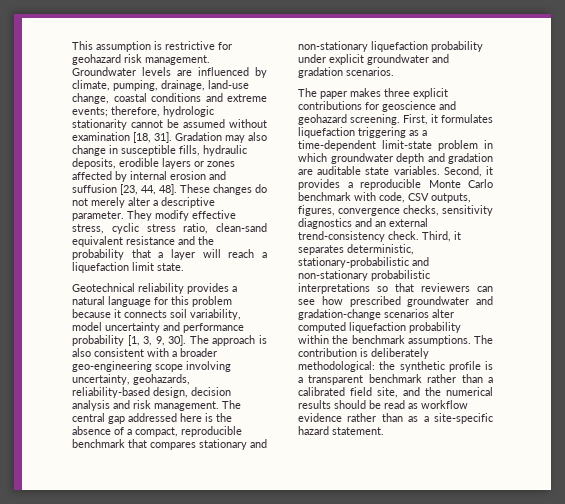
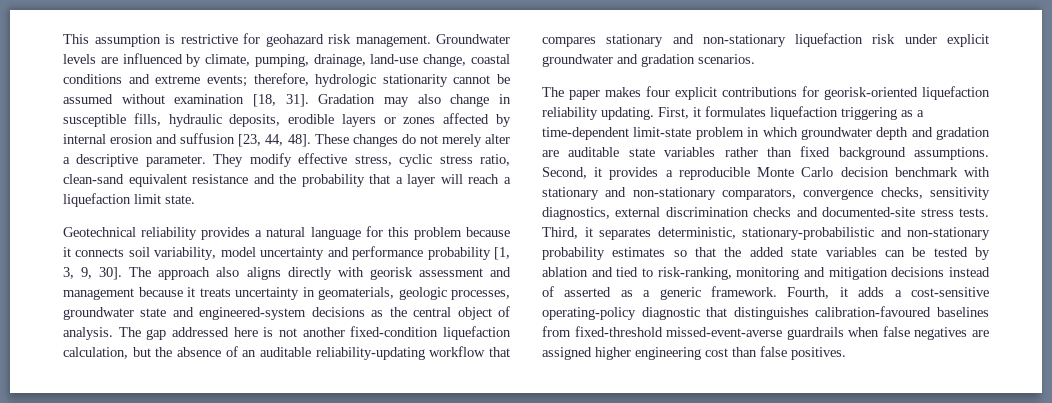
- The approach is also consistent with a broader geo-engineering scope involving uncertainty, geohazards, reliability-based design, decision analysis and risk management. The central gap addressed here is the absence of a compact, reproducible benchmark that compares stationary and non-stationary liquefaction probability under explicit groundwater and gradation scenarios.
+ The approach also aligns directly with georisk assessment and management because it treats uncertainty in geomaterials, geologic processes, groundwater state and engineered-system decisions as the central object of analysis. The gap addressed here is not another fixed-condition liquefaction calculation, but the absence of an auditable reliability-updating workflow that compares stationary and non-stationary liquefaction risk under explicit groundwater and gradation scenarios.
- The paper makes three explicit contributions for geoscience and geohazard screening.
+ The paper makes four explicit contributions for georisk-oriented liquefaction reliability updating.
- First, it formulates liquefaction triggering as a time-dependent limit-state problem in which groundwater depth and gradation are auditable state variables.
+ First, it formulates liquefaction triggering as a time-dependent limit-state problem in which groundwater depth and gradation are auditable state variables rather than fixed background assumptions.
- Second, it provides a reproducible Monte Carlo benchmark with code, CSV outputs, figures, convergence checks, sensitivity diagnostics and an external trend-consistency check.
+ Second, it provides a reproducible Monte Carlo decision benchmark with stationary and non-stationary comparators, convergence checks, sensitivity diagnostics, external discrimination checks and documented-site stress tests.
- Third, it separates deterministic, stationary-probabilistic and non-stationary probabilistic interpretations so that reviewers can see how prescribed groundwater and gradation-change scenarios alter computed liquefaction probability within the benchmark assumptions. The contribution is deliberately methodological: the synthetic profile is a transparent benchmark rather than a calibrated field site, and the numerical results should be read as workflow evidence rather than as a site-specific hazard statement.
+ Third, it separates deterministic, stationary-probabilistic and non-stationary probability estimates so that the added state variables can be tested by ablation and tied to risk-ranking, monitoring and mitigation decisions instead of asserted as a generic framework. Fourth, it adds a cost-sensitive operating-policy diagnostic that distinguishes calibration-favoured baselines from fixed-threshold missed-event-averse guardrails when false negatives are assigned higher engineering cost than false positives.

